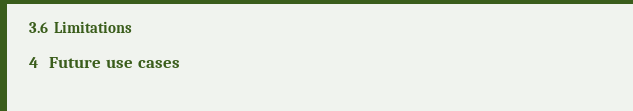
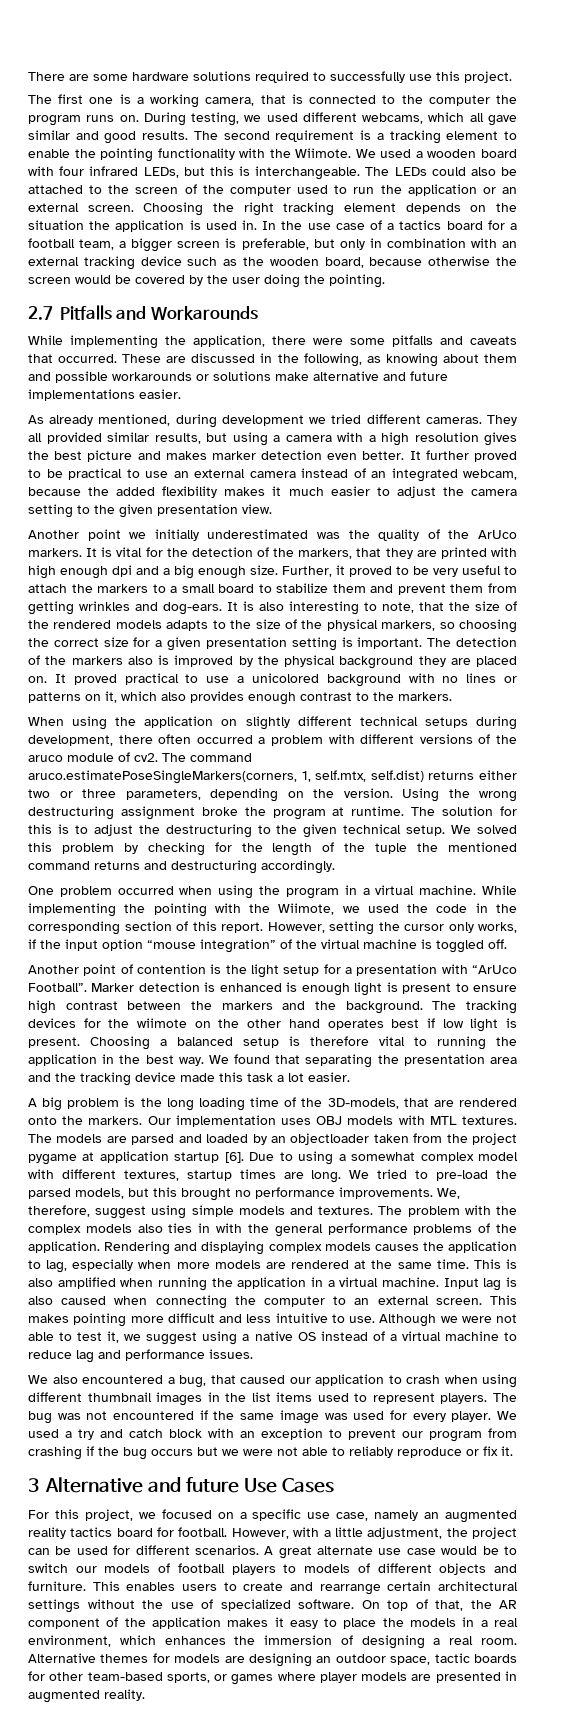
- 3.6 Limitations
- 4 Future use cases
+ There are some hardware solutions required to successfully use this project.
+ The first one is a working camera, that is connected to the computer the program runs on. During testing, we used different webcams, which all gave similar and good results. The second requirement is a tracking element to enable the pointing functionality with the Wiimote. We used a wooden board with four infrared LEDs, but this is interchangeable. The LEDs could also be attached to the screen of the computer used to run the application or an external screen. Choosing the right tracking element depends on the situation the application is used in. In the use case of a tactics board for a football team, a bigger screen is preferable, but only in combination with an external tracking device such as the wooden board, because otherwise the screen would be covered by the user doing the pointing.
+ 2.7 Pitfalls and Workarounds
+ While implementing the application, there were some pitfalls and caveats that occurred. These are discussed in the following, as knowing about them and possible workarounds or solutions make alternative and future implementations easier.
+ As already mentioned, during development we tried different cameras. They all provided similar results, but using a camera with a high resolution gives the best picture and makes marker detection even better. It further proved to be practical to use an external camera instead of an integrated webcam, because the added flexibility makes it much easier to adjust the camera setting to the given presentation view.
+ Another point we initially underestimated was the quality of the ArUco markers. It is vital for the detection of the markers, that they are printed with high enough dpi and a big enough size. Further, it proved to be very useful to attach the markers to a small board to stabilize them and prevent them from getting wrinkles and dog-ears. It is also interesting to note, that the size of the rendered models adapts to the size of the physical markers, so choosing the correct size for a given presentation setting is important. The detection of the markers also is improved by the physical background they are placed on. It proved practical to use a unicolored background with no lines or patterns on it, which also provides enough contrast to the markers.
+ When using the application on slightly different technical setups during development, there often occurred a problem with different versions of the aruco module of cv2. The command aruco.estimatePoseSingleMarkers(corners, 1, self.mtx, self.dist) returns either two or three parameters, depending on the version. Using the wrong destructuring assignment broke the program at runtime. The solution for this is to adjust the destructuring to the given technical setup. We solved this problem by checking for the length of the tuple the mentioned command returns and destructuring accordingly.
+ One problem occurred when using the program in a virtual machine. While implementing the pointing with the Wiimote, we used the code in the corresponding section of this report. However, setting the cursor only works, if the input option “mouse integration” of the virtual machine is toggled off.
+ Another point of contention is the light setup for a presentation with “ArUco Football”. Marker detection is enhanced is enough light is present to ensure high contrast between the markers and the background. The tracking devices for the wiimote on the other hand operates best if low light is present. Choosing a balanced setup is therefore vital to running the application in the best way. We found that separating the presentation area and the tracking device made this task a lot easier.
+ A big problem is the long loading time of the 3D-models, that are rendered onto the markers. Our implementation uses OBJ models with MTL textures. The models are parsed and loaded by an objectloader taken from the project pygame at application startup [6]. Due to using a somewhat complex model with different textures, startup times are long. We tried to pre-load the parsed models, but this brought no performance improvements. We, therefore, suggest using simple models and textures. The problem with the complex models also ties in with the general performance problems of the application. Rendering and displaying complex models causes the application to lag, especially when more models are rendered at the same time. This is also amplified when running the application in a virtual machine. Input lag is also caused when connecting the computer to an external screen. This makes pointing more difficult and less intuitive to use. Although we were not able to test it, we suggest using a native OS instead of a virtual machine to reduce lag and performance issues.
+ We also encountered a bug, that caused our application to crash when using different thumbnail images in the list items used to represent players. The bug was not encountered if the same image was used for every player. We used a try and catch block with an exception to prevent our program from crashing if the bug occurs but we were not able to reliably reproduce or fix it.
+ 3 Alternative and future Use Cases
+ For this project, we focused on a specific use case, namely an augmented reality tactics board for football. However, with a little adjustment, the project can be used for different scenarios. A great alternate use case would be to switch our models of football players to models of different objects and furniture. This enables users to create and rearrange certain architectural settings without the use of specialized software. On top of that, the AR component of the application makes it easy to place the models in a real environment, which enhances the immersion of designing a real room. Alternative themes for models are designing an outdoor space, tactic boards for other team-based sports, or games where player models are presented in augmented reality.

